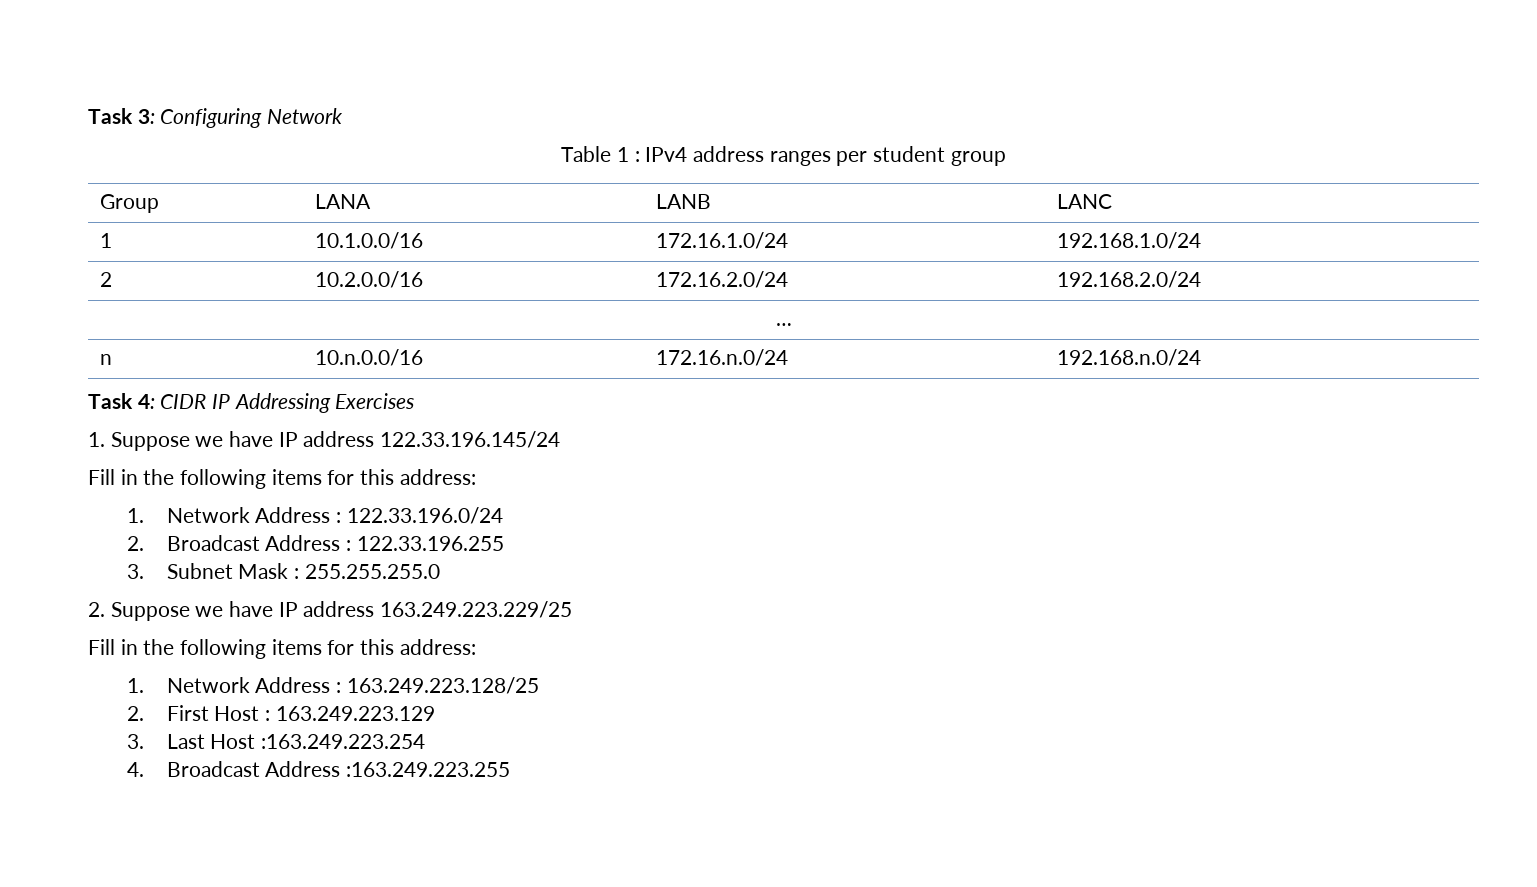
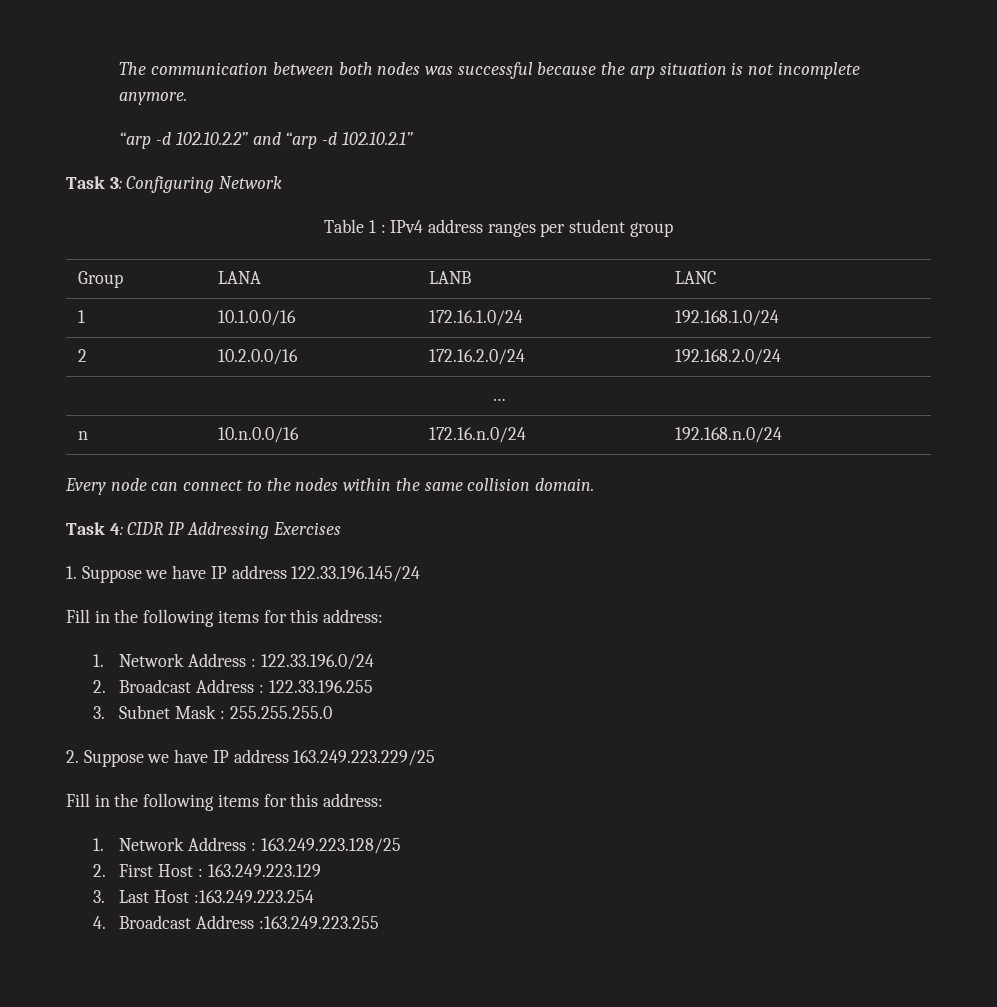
+ The communication between both nodes was successful because the arp situation is not incomplete anymore.
+ “arp -d 102.10.2.2” and “arp -d 102.10.2.1”
+ Every node can connect to the nodes within the same collision domain.

